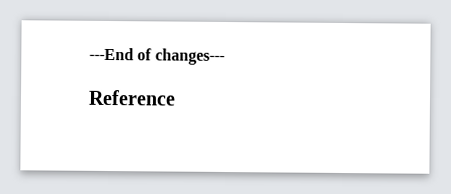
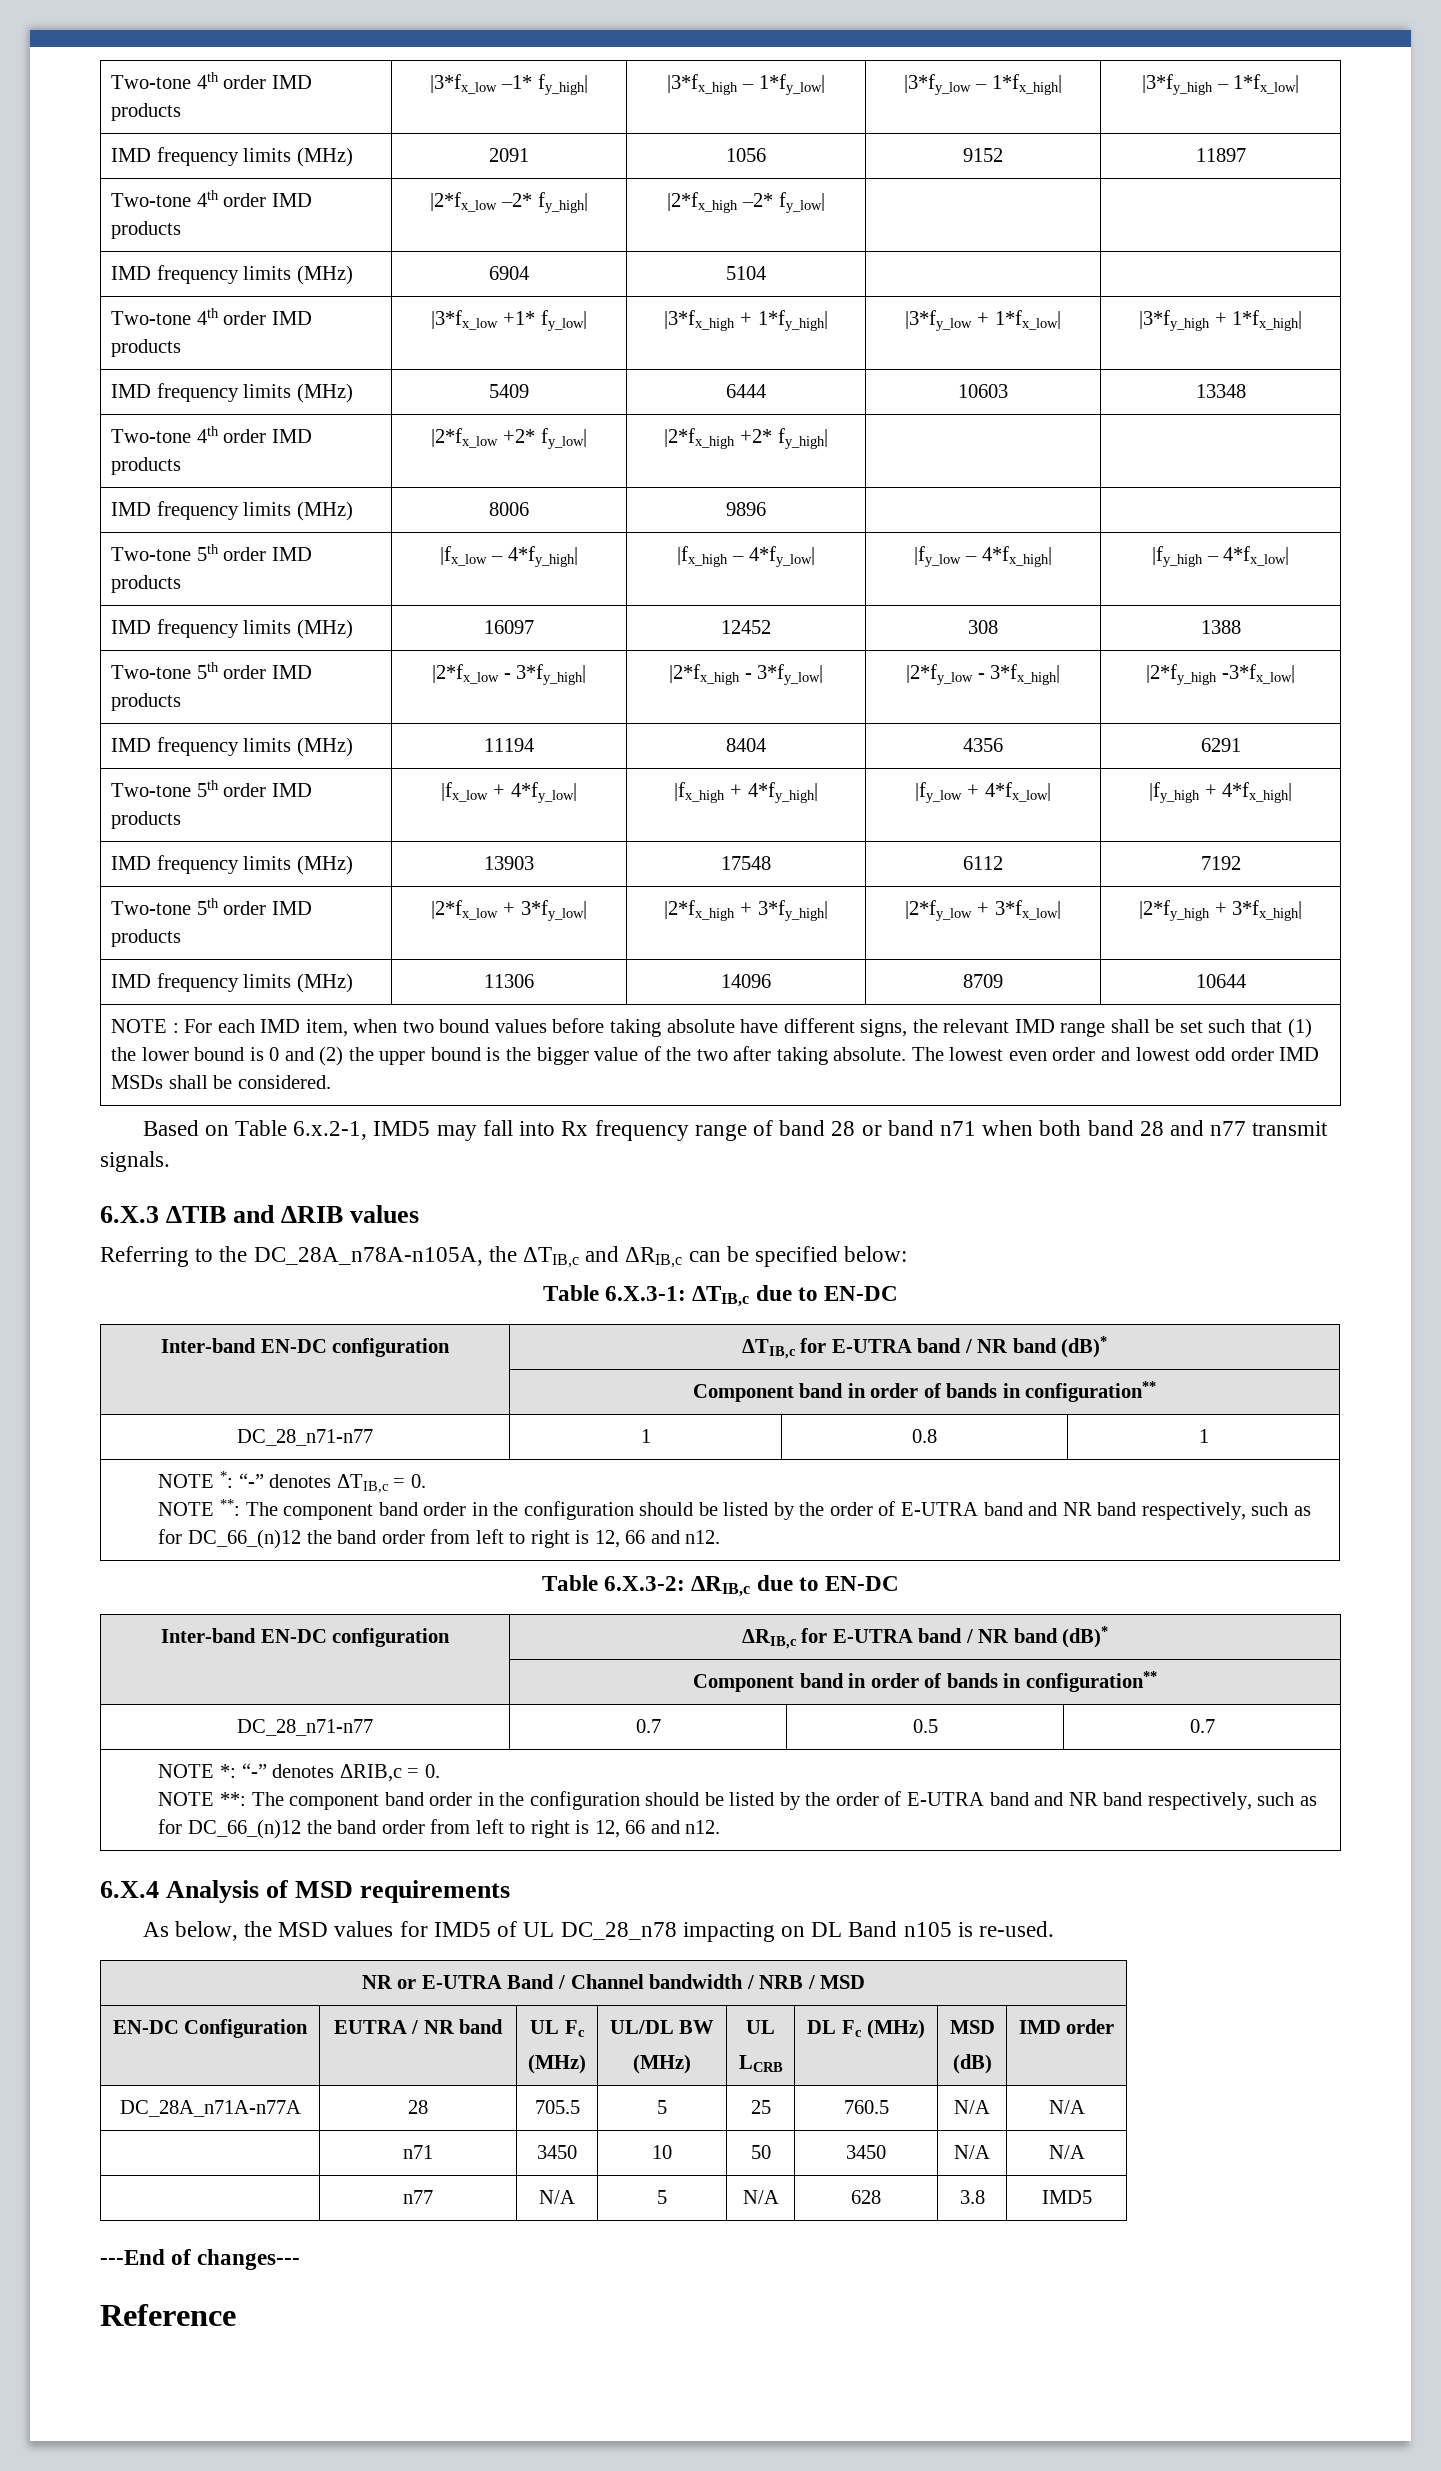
+ Two-tone 4th order IMD products | |3*fx_low –1* fy_high| | |3*fx_high – 1*fy_low| | |3*fy_low – 1*fx_high| | |3*fy_high – 1*fx_low|
+ IMD frequency limits (MHz) | 2091 | 1056 | 9152 | 11897
+ Two-tone 4th order IMD products | |2*fx_low –2* fy_high| | |2*fx_high –2* fy_low| | |
+ IMD frequency limits (MHz) | 6904 | 5104 | |
+ Two-tone 4th order IMD products | |3*fx_low +1* fy_low| | |3*fx_high + 1*fy_high| | |3*fy_low + 1*fx_low| | |3*fy_high + 1*fx_high|
+ IMD frequency limits (MHz) | 5409 | 6444 | 10603 | 13348
+ Two-tone 4th order IMD products | |2*fx_low +2* fy_low| | |2*fx_high +2* fy_high| | |
+ IMD frequency limits (MHz) | 8006 | 9896 | |
+ Two-tone 5th order IMD products | |fx_low – 4*fy_high| | |fx_high – 4*fy_low| | |fy_low – 4*fx_high| | |fy_high – 4*fx_low|
+ IMD frequency limits (MHz) | 16097 | 12452 | 308 | 1388
+ Two-tone 5th order IMD products | |2*fx_low - 3*fy_high| | |2*fx_high - 3*fy_low| | |2*fy_low - 3*fx_high| | |2*fy_high -3*fx_low|
+ IMD frequency limits (MHz) | 11194 | 8404 | 4356 | 6291
+ Two-tone 5th order IMD products | |fx_low + 4*fy_low| | |fx_high + 4*fy_high| | |fy_low + 4*fx_low| | |fy_high + 4*fx_high|
+ IMD frequency limits (MHz) | 13903 | 17548 | 6112 | 7192
+ Two-tone 5th order IMD products | |2*fx_low + 3*fy_low| | |2*fx_high + 3*fy_high| | |2*fy_low + 3*fx_low| | |2*fy_high + 3*fx_high|
+ IMD frequency limits (MHz) | 11306 | 14096 | 8709 | 10644
+ NOTE : For each IMD item, when two bound values before taking absolute have different signs, the relevant IMD range shall be set such that (1) the lower bound is 0 and (2) the upper bound is the bigger value of the two after taking absolute. The lowest even order and lowest odd order IMD MSDs shall be considered.
+ Based on Table 6.x.2-1, IMD5 may fall into Rx frequency range of band 28 or band n71 when both band 28 and n77 transmit signals.
+ 6.X.3 ∆TIB and ∆RIB values
+ Referring to the DC_28A_n78A-n105A, the ΔTIB,c and ΔRIB,c can be specified below:
+ Table 6.X.3-1: ΔTIB,c due to EN-DC
+ Inter-band EN-DC configuration | ΔTIB,c for E-UTRA band / NR band (dB)*
+ | Component band in order of bands in configuration**
+ DC_28_n71-n77 | 1 | 0.8 | 1
+ NOTE *: “-” denotes ΔTIB,c = 0.
+ NOTE **: The component band order in the configuration should be listed by the order of E-UTRA band and NR band respectively, such as for DC_66_(n)12 the band order from left to right is 12, 66 and n12.
+ Table 6.X.3-2: ΔRIB,c due to EN-DC
+ Inter-band EN-DC configuration | ΔRIB,c for E-UTRA band / NR band (dB)*
+ | Component band in order of bands in configuration**
+ DC_28_n71-n77 | 0.7 | 0.5 | 0.7
+ NOTE *: “-” denotes ΔRIB,c = 0.
+ NOTE **: The component band order in the configuration should be listed by the order of E-UTRA band and NR band respectively, such as for DC_66_(n)12 the band order from left to right is 12, 66 and n12.
+ 6.X.4 Analysis of MSD requirements
+ As below, the MSD values for IMD5 of UL DC_28_n78 impacting on DL Band n105 is re-used.
+ NR or E-UTRA Band / Channel bandwidth / NRB / MSD
+ EN-DC Configuration | EUTRA / NR band | UL Fc
+ (MHz) | UL/DL BW
+ (MHz) | UL
+ LCRB | DL Fc (MHz) | MSD
+ (dB) | IMD order
+ DC_28A_n71A-n77A | 28 | 705.5 | 5 | 25 | 760.5 | N/A | N/A
+ | n71 | 3450 | 10 | 50 | 3450 | N/A | N/A
+ | n77 | N/A | 5 | N/A | 628 | 3.8 | IMD5

